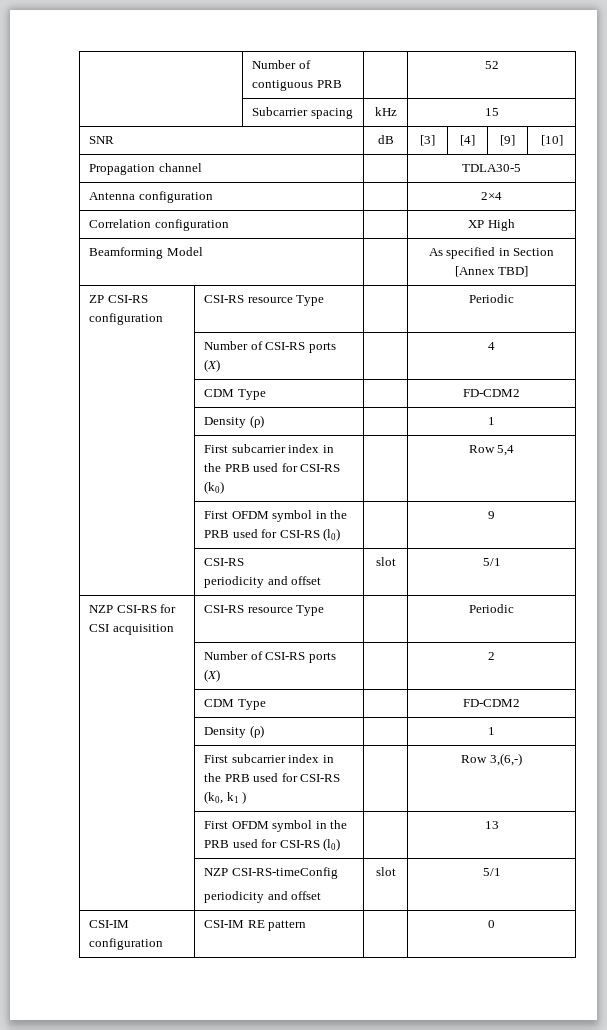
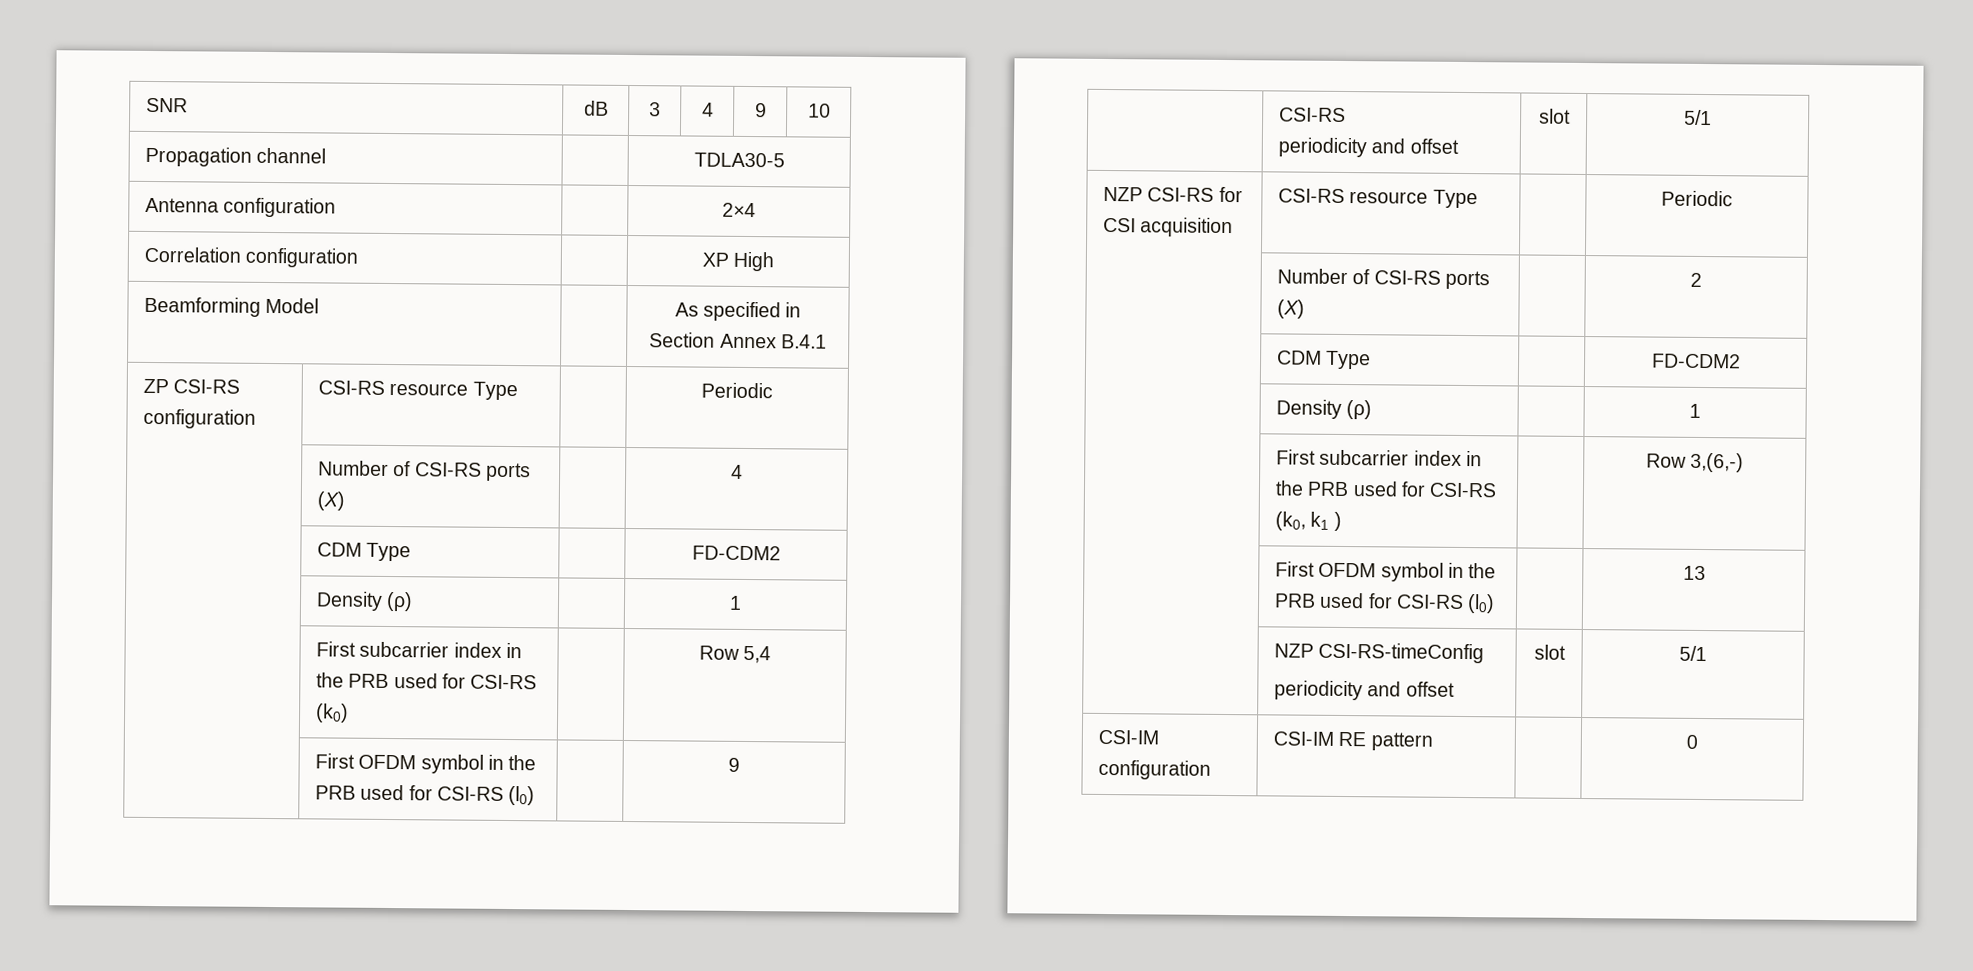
- | Number of contiguous PRB | | 52
- | Subcarrier spacing | kHz | 15
- SNR | dB | [3] | [4] | [9] | [10]
+ SNR | dB | 3 | 4 | 9 | 10
- Beamforming Model | | As specified in Section [Annex TBD]
+ Beamforming Model | | As specified in Section Annex B.4.1

